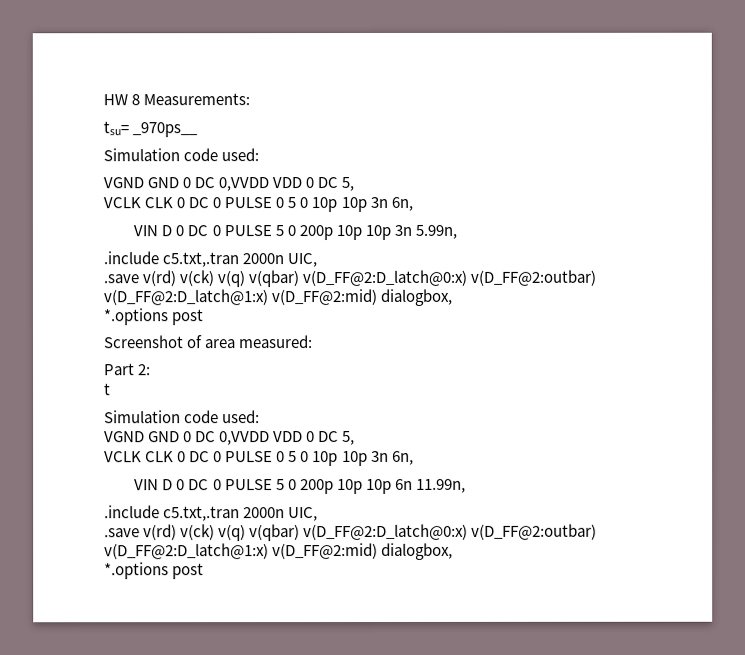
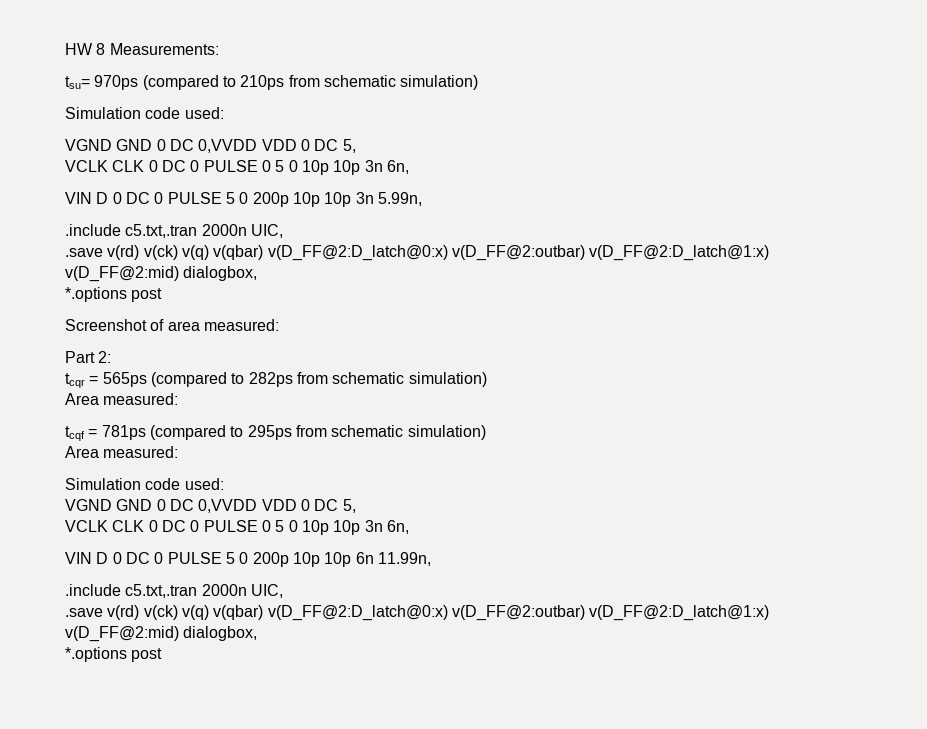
- tsu= _970ps__
+ tsu= 970ps (compared to 210ps from schematic simulation)
- t
+ tcqr = 565ps (compared to 282ps from schematic simulation)
+ Area measured:
+ tcqf = 781ps (compared to 295ps from schematic simulation)
+ Area measured:

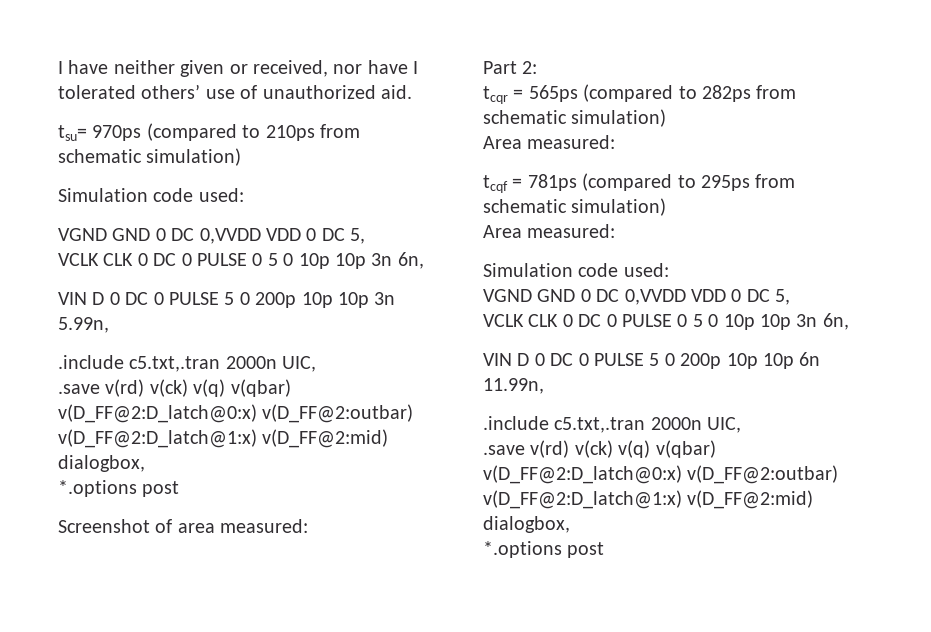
- HW 8 Measurements:
+ I have neither given or received, nor have I tolerated others’ use of unauthorized aid.

